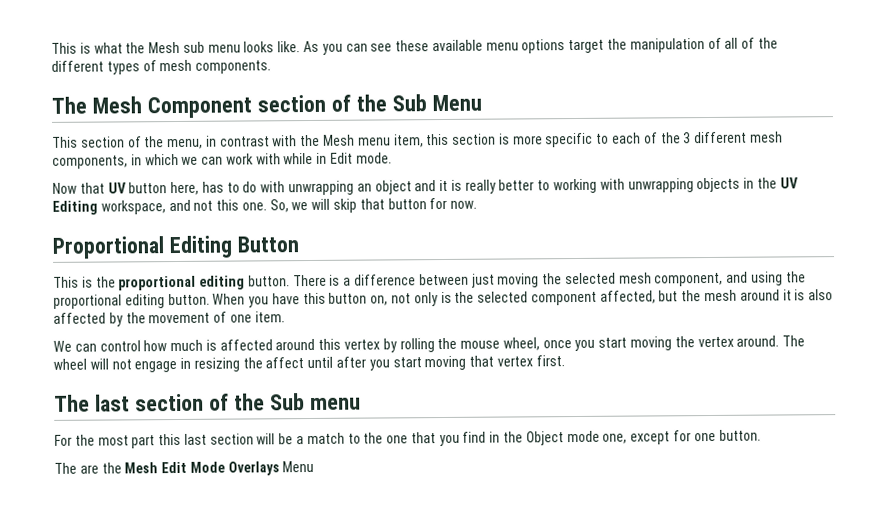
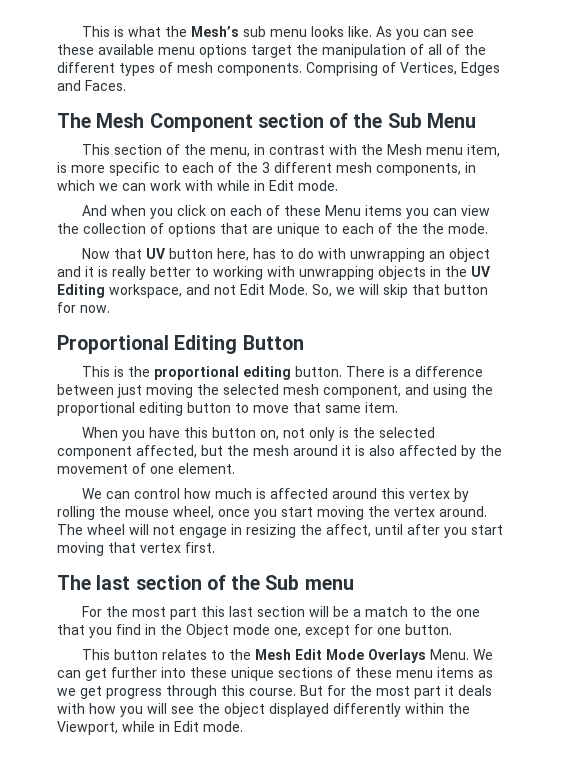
- This is what the Mesh sub menu looks like.
+ This is what the Mesh’s sub menu looks like.
+ Comprising of Vertices, Edges and Faces.
- This section of the menu, in contrast with the Mesh menu item, this section is more specific to each of the 3 different mesh components, in which we can work with while in Edit mode.
+ This section of the menu, in contrast with the Mesh menu item, is more specific to each of the 3 different mesh components, in which we can work with while in Edit mode.
+ And when you click on each of these Menu items you can view the collection of options that are unique to each of the the mode.
- Now that UV button here, has to do with unwrapping an object and it is really better to working with unwrapping objects in the UV Editing workspace, and not this one.
+ Now that UV button here, has to do with unwrapping an object and it is really better to working with unwrapping objects in the UV Editing workspace, and not Edit Mode.
- There is a difference between just moving the selected mesh component, and using the proportional editing button. When you have this button on, not only is the selected component affected, but the mesh around it is also affected by the movement of one item.
+ There is a difference between just moving the selected mesh component, and using the proportional editing button to move that same item.
+ When you have this button on, not only is the selected component affected, but the mesh around it is also affected by the movement of one element.
- The wheel will not engage in resizing the affect until after you start moving that vertex first.
+ The wheel will not engage in resizing the affect, until after you start moving that vertex first.
- The are the Mesh Edit Mode Overlays Menu
+ This button relates to the Mesh Edit Mode Overlays Menu. We can get further into these unique sections of these menu items as we get progress through this course. But for the most part it deals with how you will see the object displayed differently within the Viewport, while in Edit mode.

